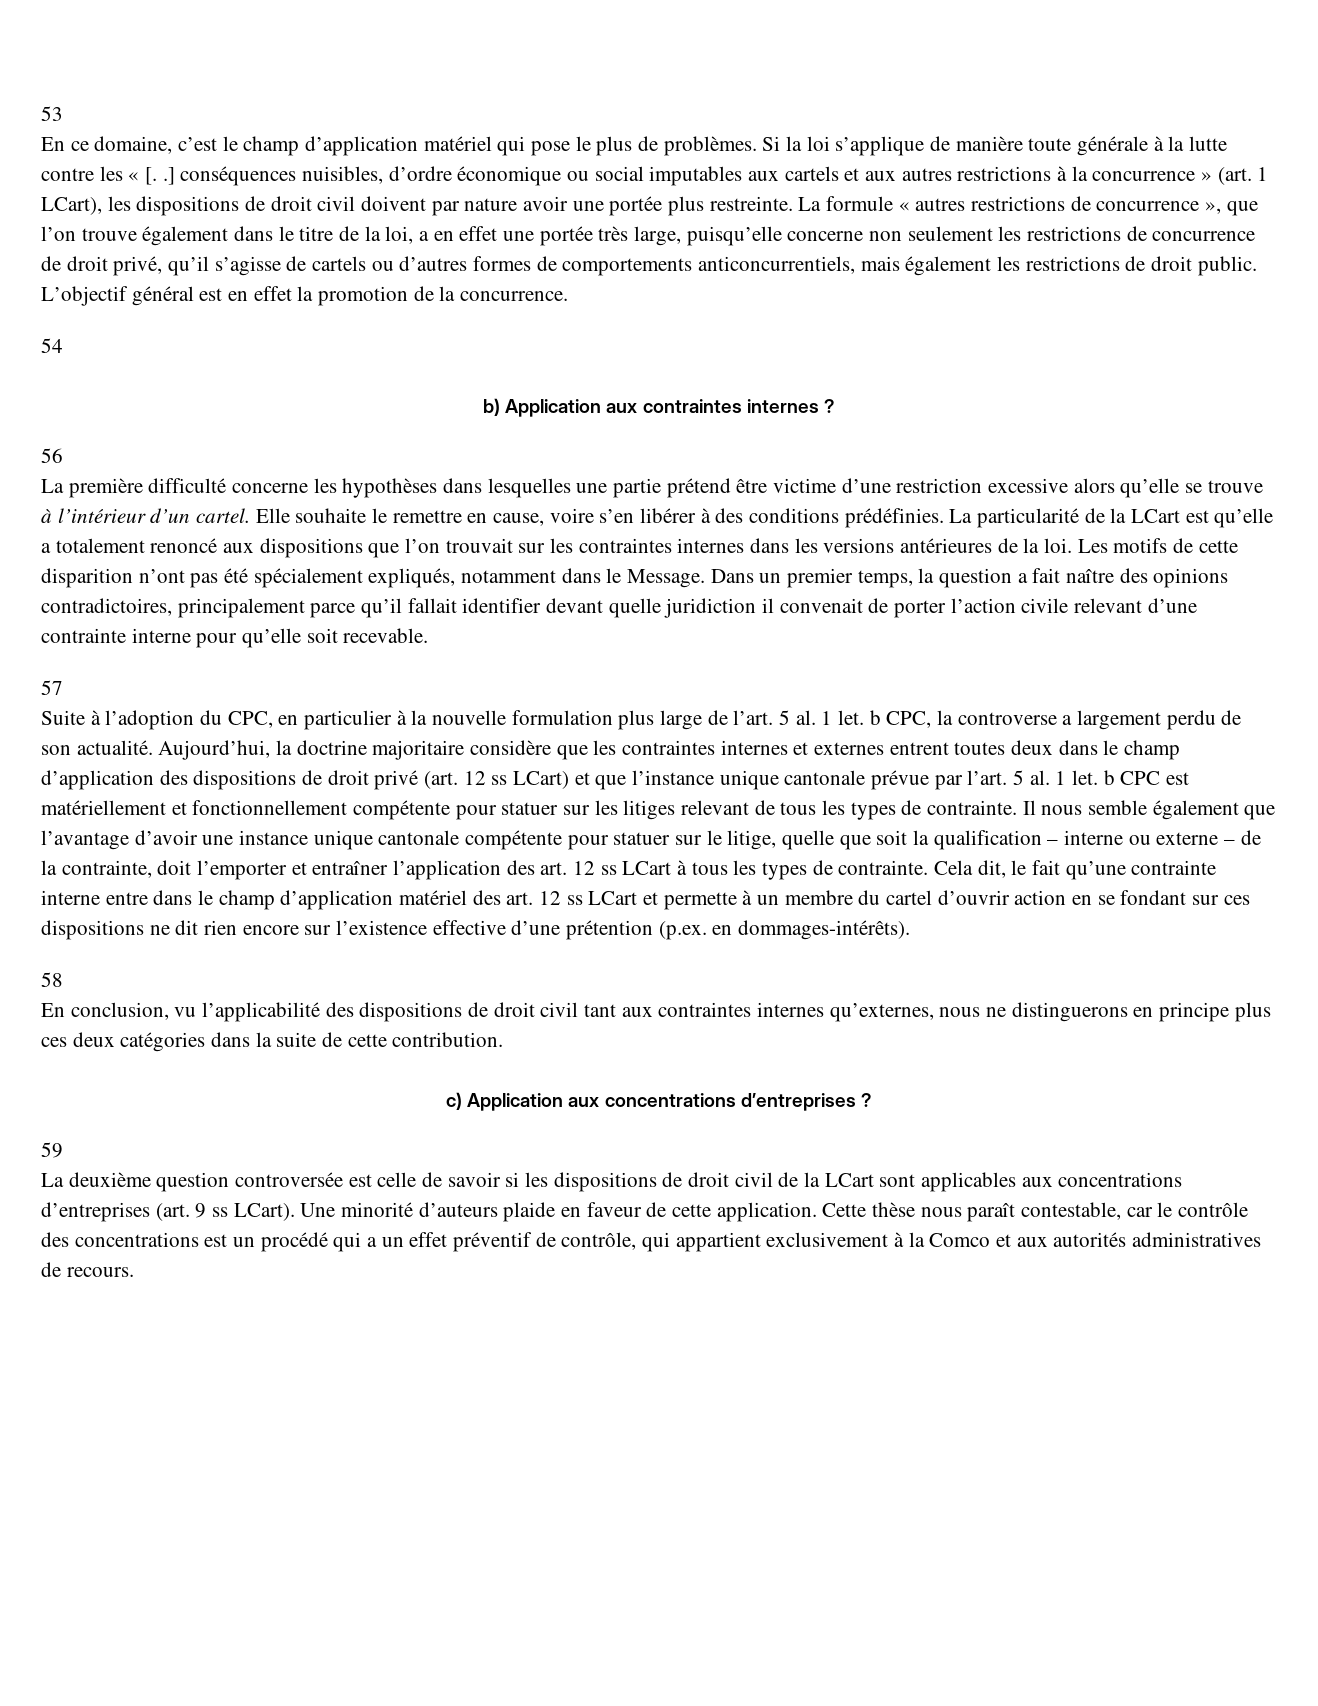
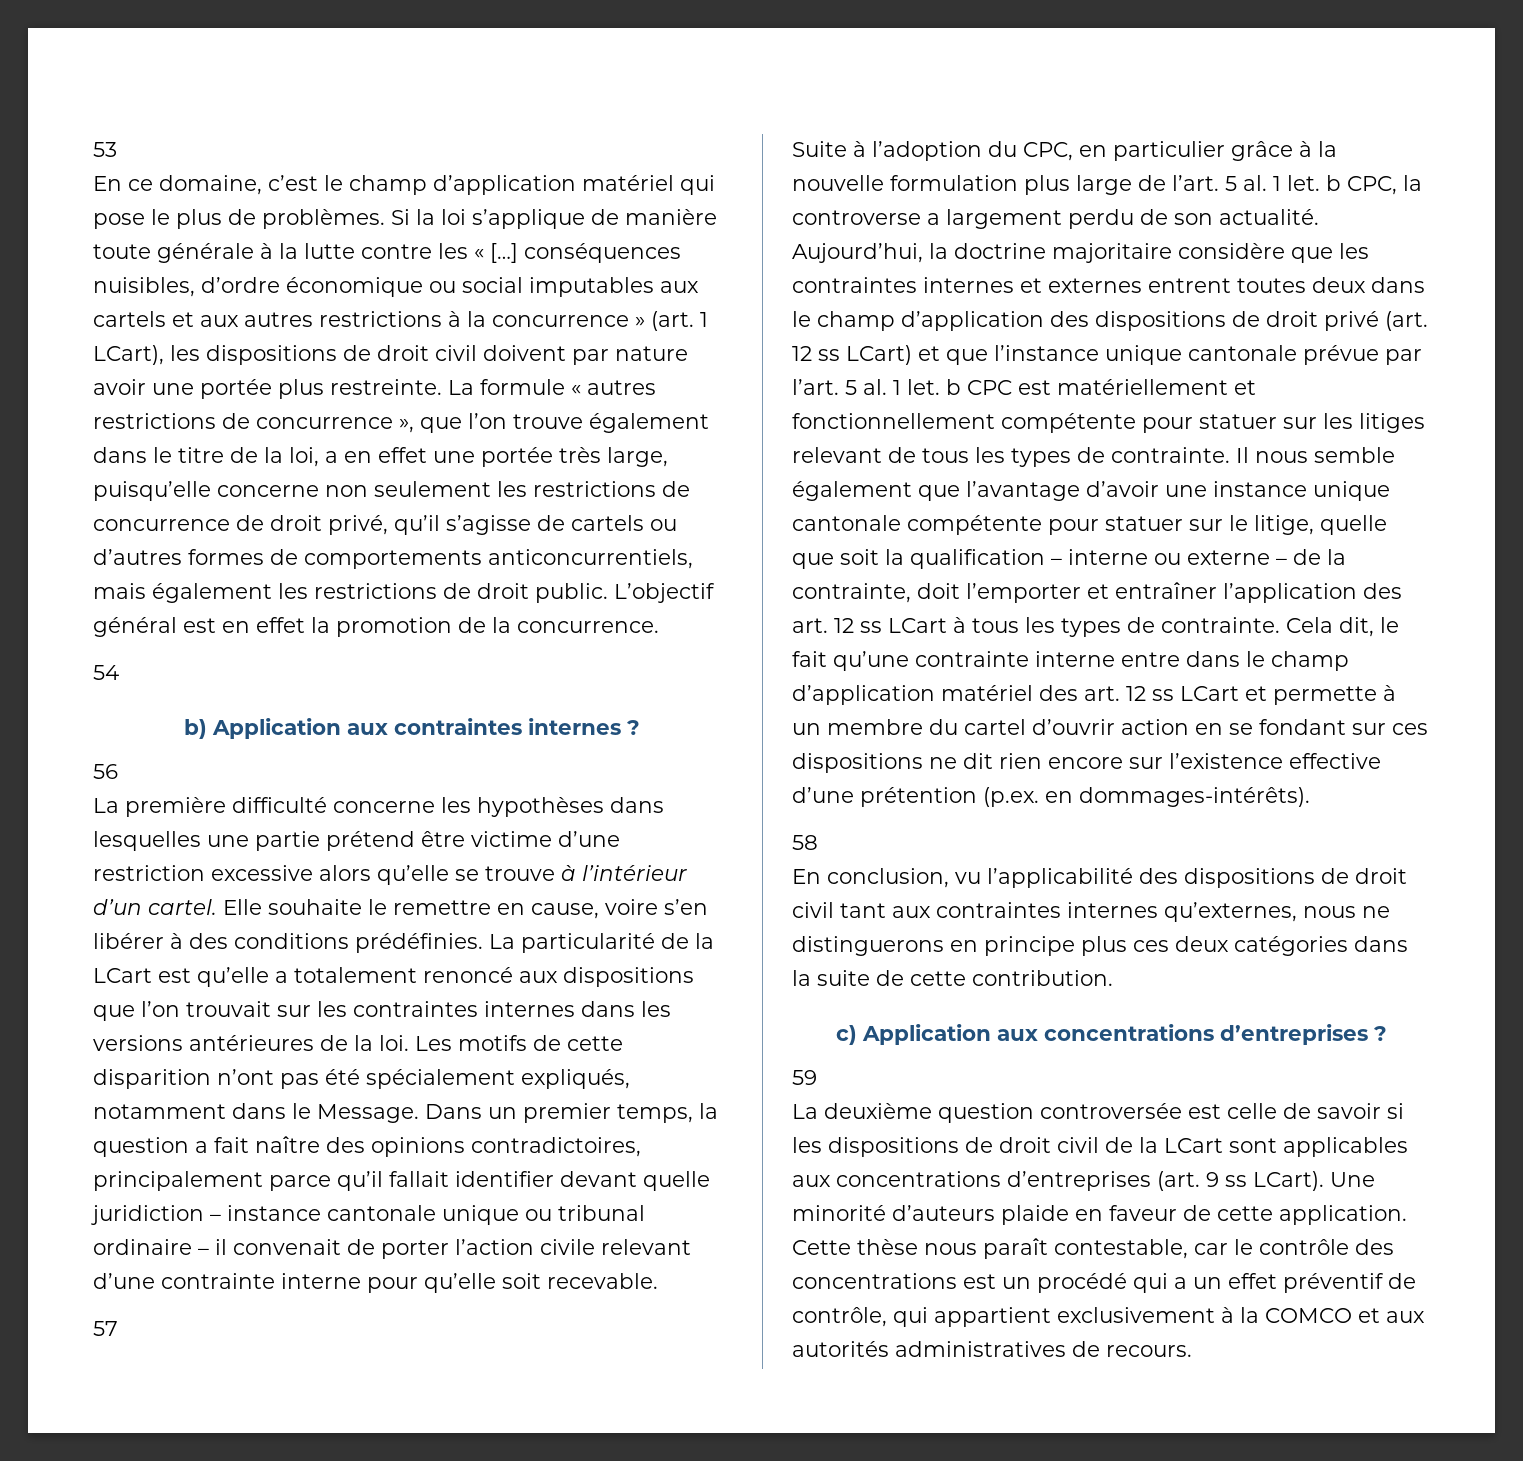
- Si la loi s’applique de manière toute générale à la lutte contre les « [. .] conséquences nuisibles, d’ordre économique ou social imputables aux cartels et aux autres restrictions à la concurrence » (art. 1 LCart), les dispositions de droit civil doivent par nature avoir une portée plus restreinte.
+ Si la loi s’applique de manière toute générale à la lutte contre les « […] conséquences nuisibles, d’ordre économique ou social imputables aux cartels et aux autres restrictions à la concurrence » (art. 1 LCart), les dispositions de droit civil doivent par nature avoir une portée plus restreinte.
- Dans un premier temps, la question a fait naître des opinions contradictoires, principalement parce qu’il fallait identifier devant quelle juridiction il convenait de porter l’action civile relevant d’une contrainte interne pour qu’elle soit recevable.
+ Dans un premier temps, la question a fait naître des opinions contradictoires, principalement parce qu’il fallait identifier devant quelle juridiction – instance cantonale unique ou tribunal ordinaire – il convenait de porter l’action civile relevant d’une contrainte interne pour qu’elle soit recevable.
- Suite à l’adoption du CPC, en particulier à la nouvelle formulation plus large de l’art.
+ Suite à l’adoption du CPC, en particulier grâce à la nouvelle formulation plus large de l’art.
- Cette thèse nous paraît contestable, car le contrôle des concentrations est un procédé qui a un effet préventif de contrôle, qui appartient exclusivement à la Comco et aux autorités administratives de recours.
+ Cette thèse nous paraît contestable, car le contrôle des concentrations est un procédé qui a un effet préventif de contrôle, qui appartient exclusivement à la COMCO et aux autorités administratives de recours.

